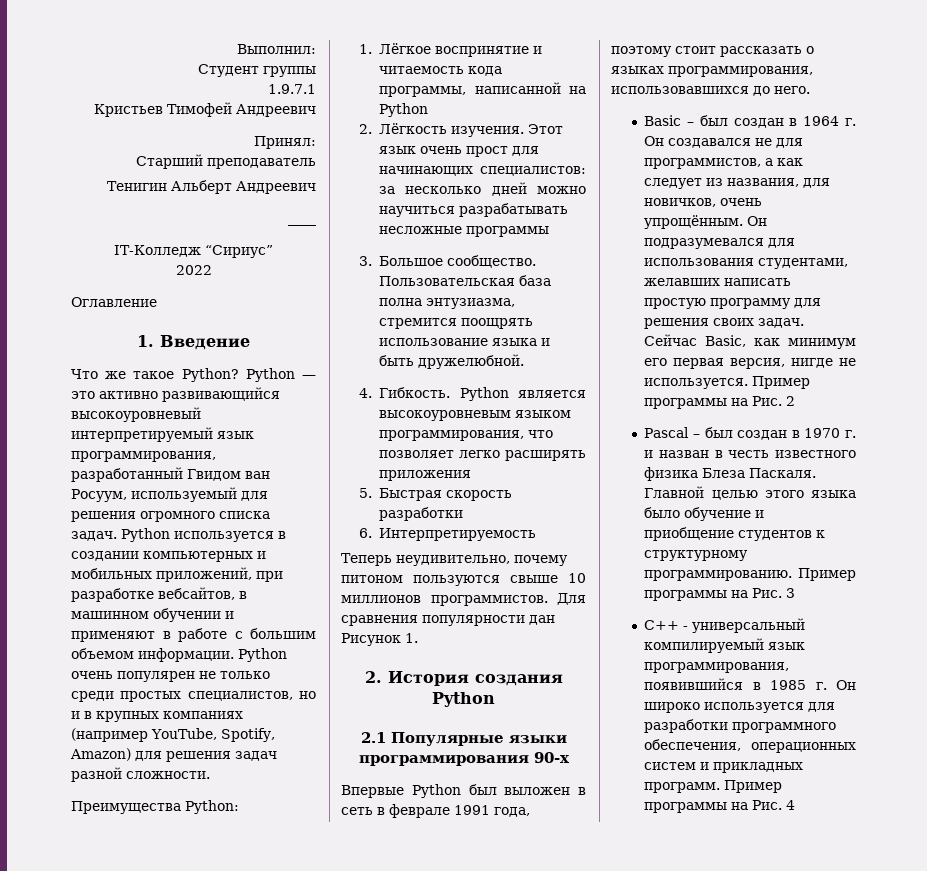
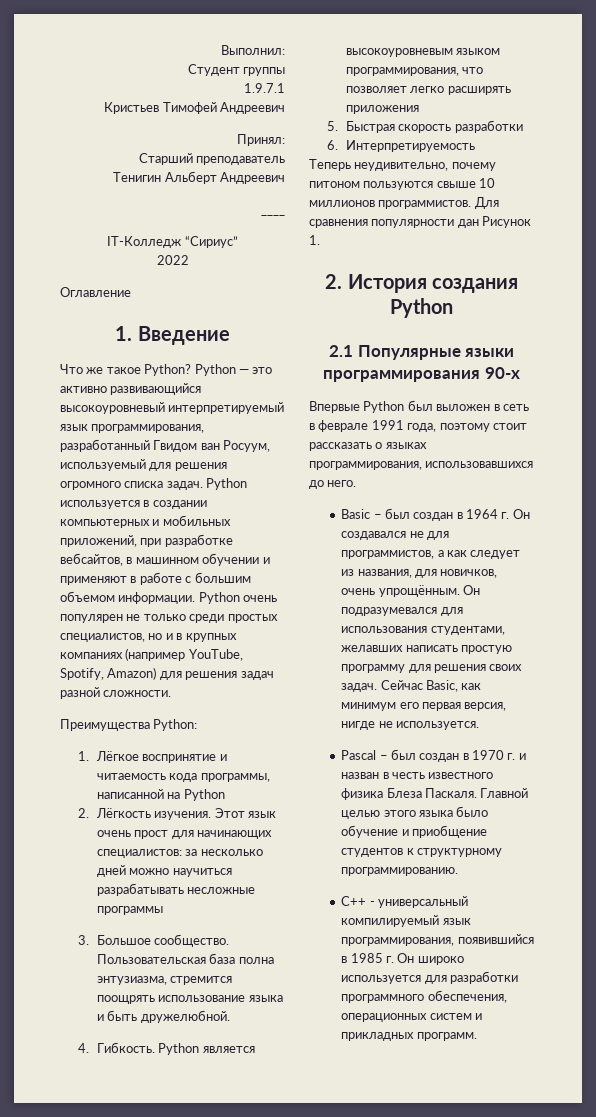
- Пример программы на Рис. 2
- Пример программы на Рис. 3
- Пример программы на Рис. 4

